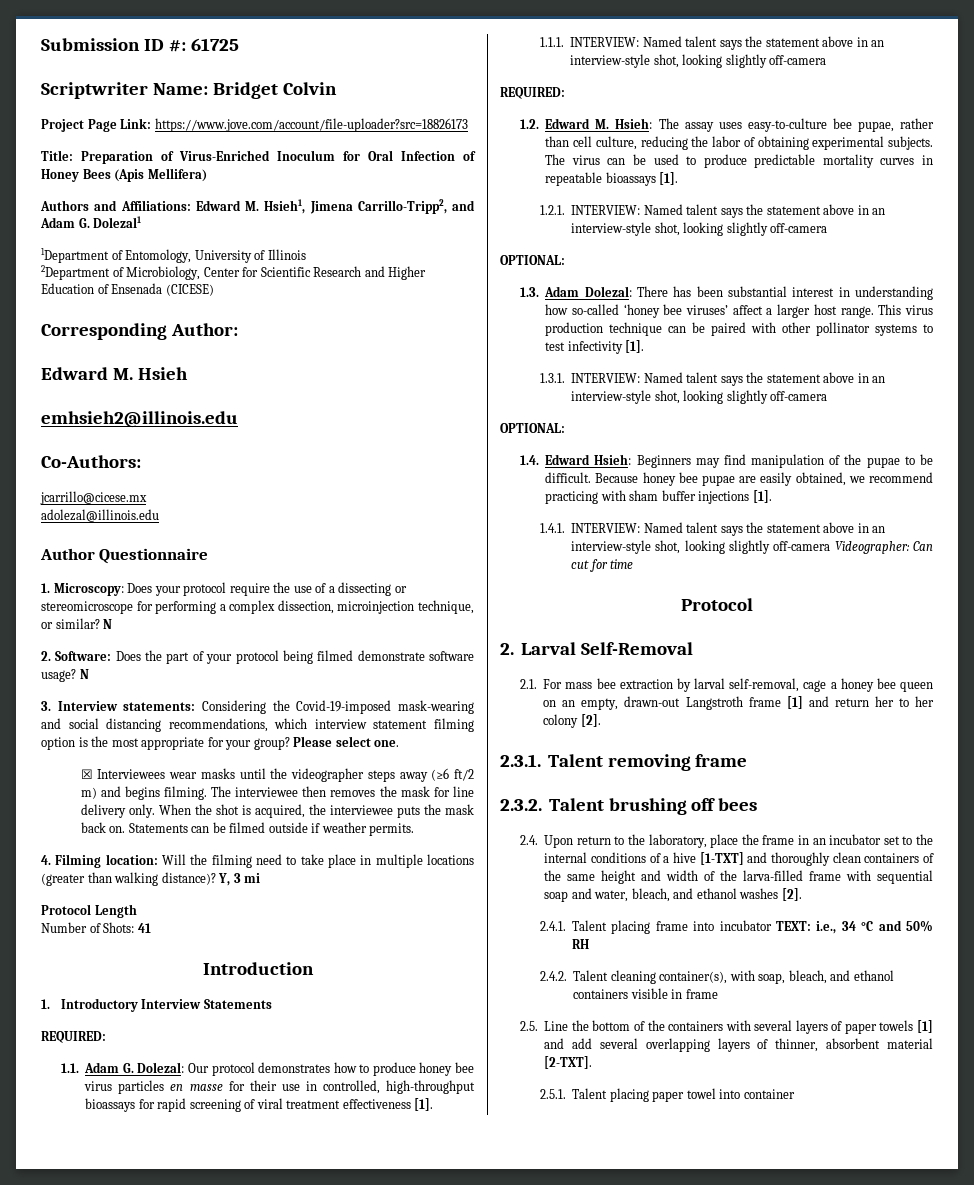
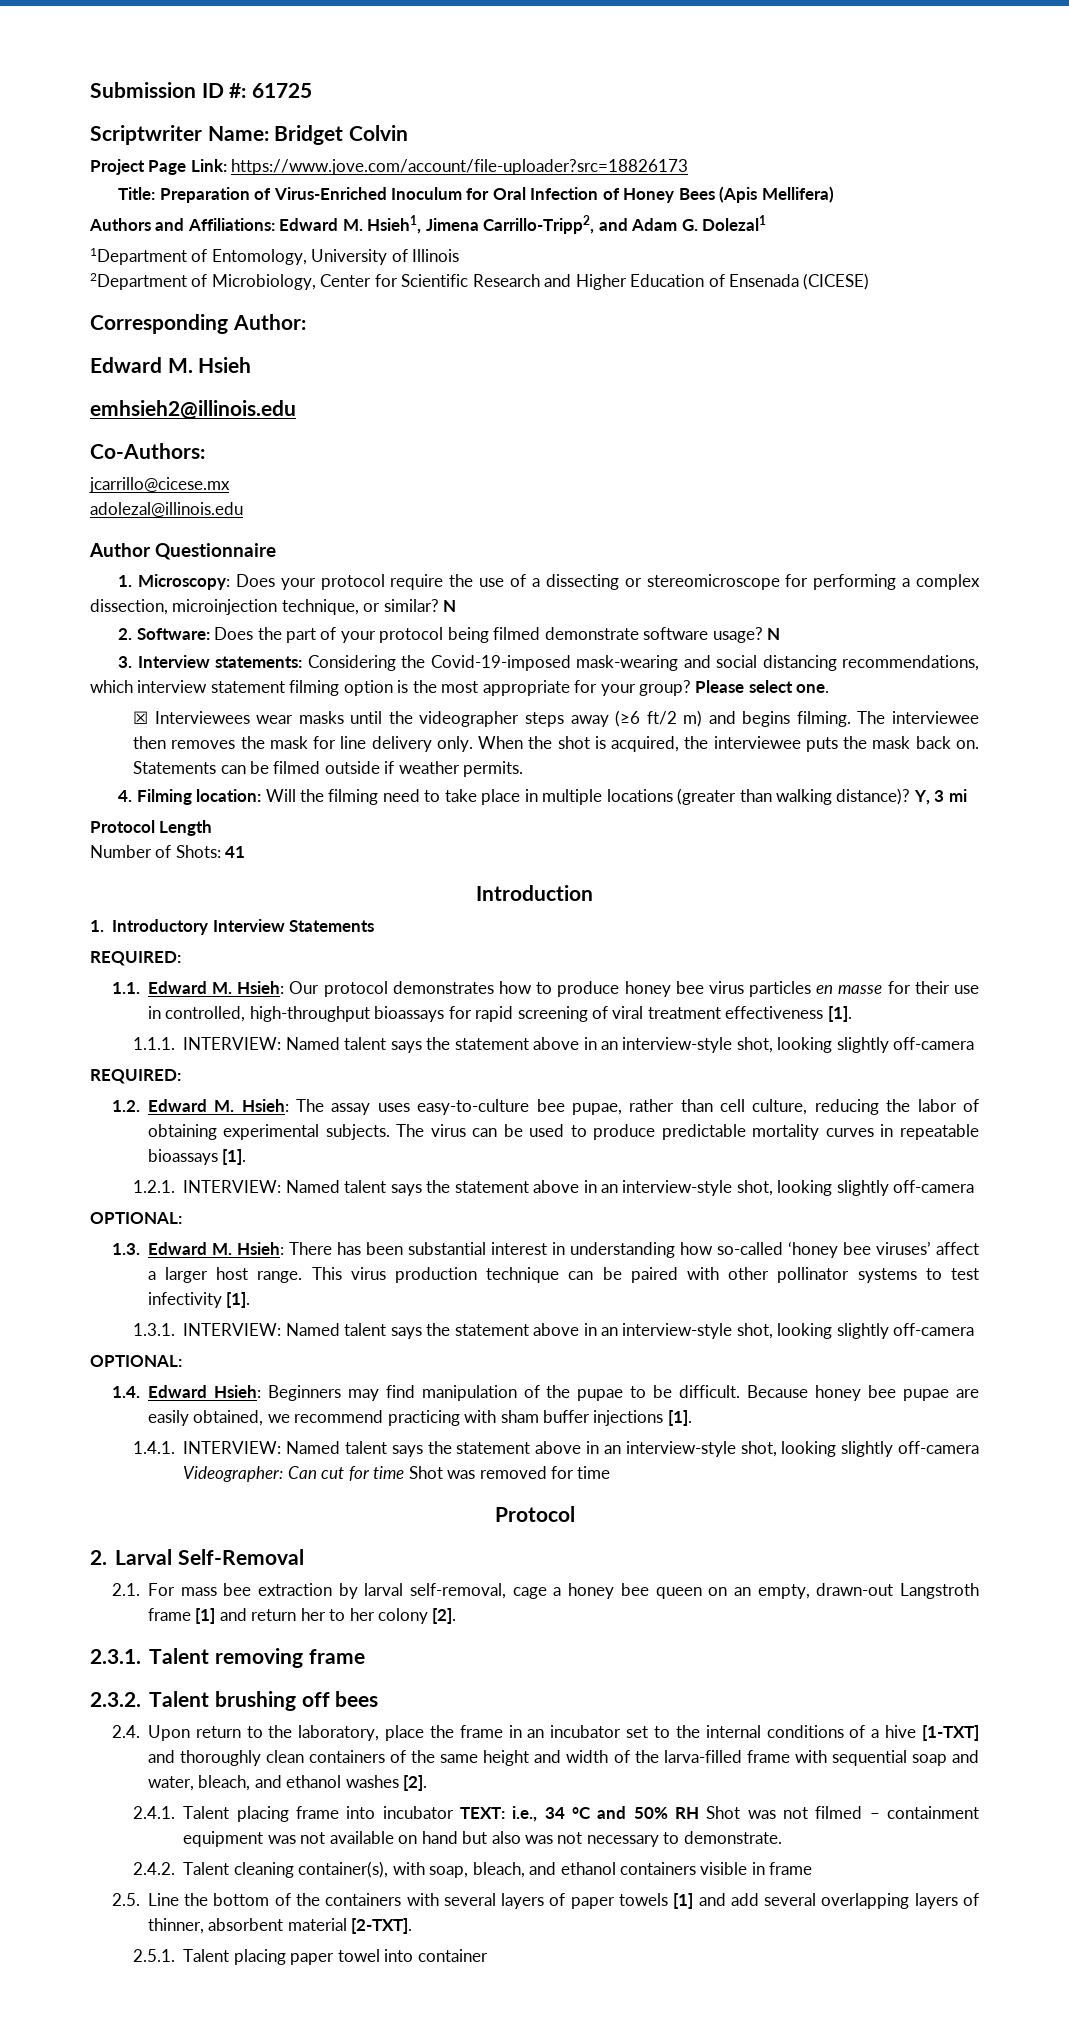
- 1.1. Adam G. Dolezal: Our protocol demonstrates how to produce honey bee virus particles en masse for their use in controlled, high-throughput bioassays for rapid screening of viral treatment effectiveness [1].
+ 1.1. Edward M. Hsieh: Our protocol demonstrates how to produce honey bee virus particles en masse for their use in controlled, high-throughput bioassays for rapid screening of viral treatment effectiveness [1].
- 1.3. Adam Dolezal: There has been substantial interest in understanding how so-called ‘honey bee viruses’ affect a larger host range.
+ 1.3. Edward M. Hsieh: There has been substantial interest in understanding how so-called ‘honey bee viruses’ affect a larger host range.
- 1.4.1. INTERVIEW: Named talent says the statement above in an interview-style shot, looking slightly off-camera Videographer: Can cut for time
+ 1.4.1. INTERVIEW: Named talent says the statement above in an interview-style shot, looking slightly off-camera Videographer: Can cut for time Shot was removed for time
- 2.4.1. Talent placing frame into incubator TEXT: i.e., 34 °C and 50% RH
+ 2.4.1. Talent placing frame into incubator TEXT: i.e., 34 °C and 50% RH Shot was not filmed – containment equipment was not available on hand but also was not necessary to demonstrate.

